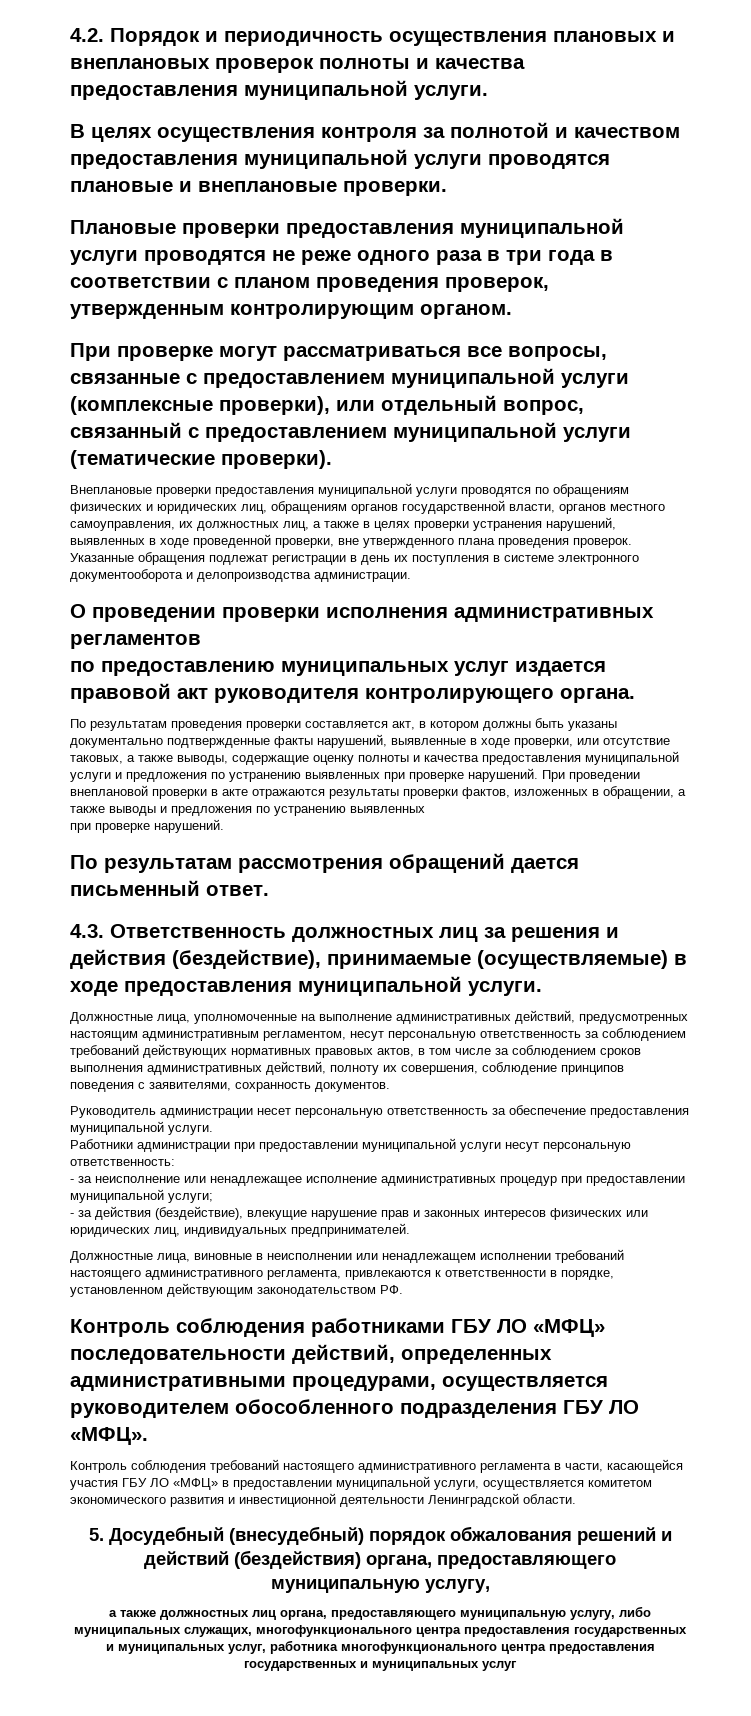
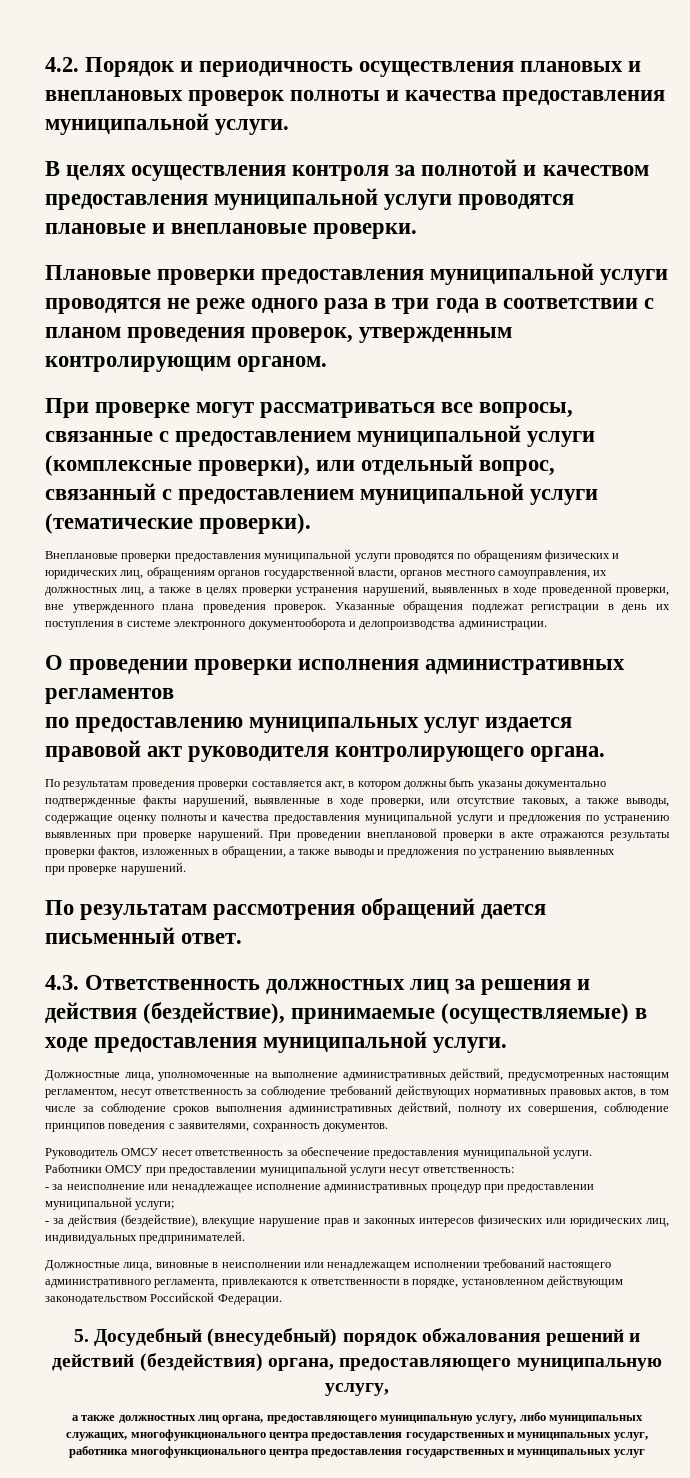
- Должностные лица, уполномоченные на выполнение административных действий, предусмотренных настоящим административным регламентом, несут персональную ответственность за соблюдением требований действующих нормативных правовых актов, в том числе за соблюдением сроков выполнения административных действий, полноту их совершения, соблюдение принципов поведения с заявителями, сохранность документов.
+ Должностные лица, уполномоченные на выполнение административных действий, предусмотренных настоящим регламентом, несут ответственность за соблюдение требований действующих нормативных правовых актов, в том числе за соблюдение сроков выполнения административных действий, полноту их совершения, соблюдение принципов поведения с заявителями, сохранность документов.
- Руководитель администрации несет персональную ответственность за обеспечение предоставления муниципальной услуги.
+ Руководитель ОМСУ несет ответственность за обеспечение предоставления муниципальной услуги.
- Работники администрации при предоставлении муниципальной услуги несут персональную ответственность:
+ Работники ОМСУ при предоставлении муниципальной услуги несут ответственность:
- Должностные лица, виновные в неисполнении или ненадлежащем исполнении требований настоящего административного регламента, привлекаются к ответственности в порядке, установленном действующим законодательством РФ.
- Контроль соблюдения работниками ГБУ ЛО «МФЦ» последовательности действий, определенных административными процедурами, осуществляется руководителем обособленного подразделения ГБУ ЛО «МФЦ».
- Контроль соблюдения требований настоящего административного регламента в части, касающейся участия ГБУ ЛО «МФЦ» в предоставлении муниципальной услуги, осуществляется комитетом экономического развития и инвестиционной деятельности Ленинградской области.
+ Должностные лица, виновные в неисполнении или ненадлежащем исполнении требований настоящего административного регламента, привлекаются к ответственности в порядке, установленном действующим законодательством Российской Федерации.

